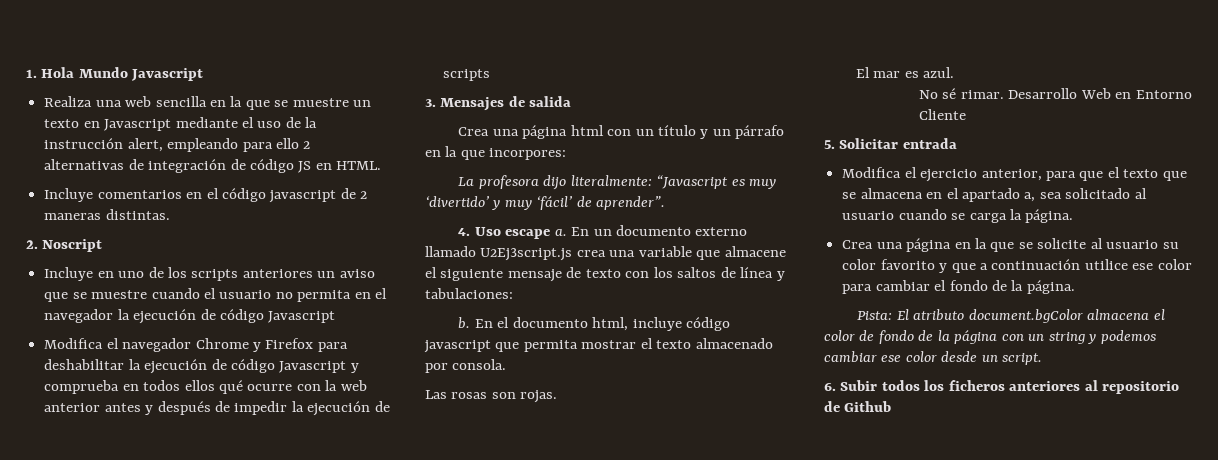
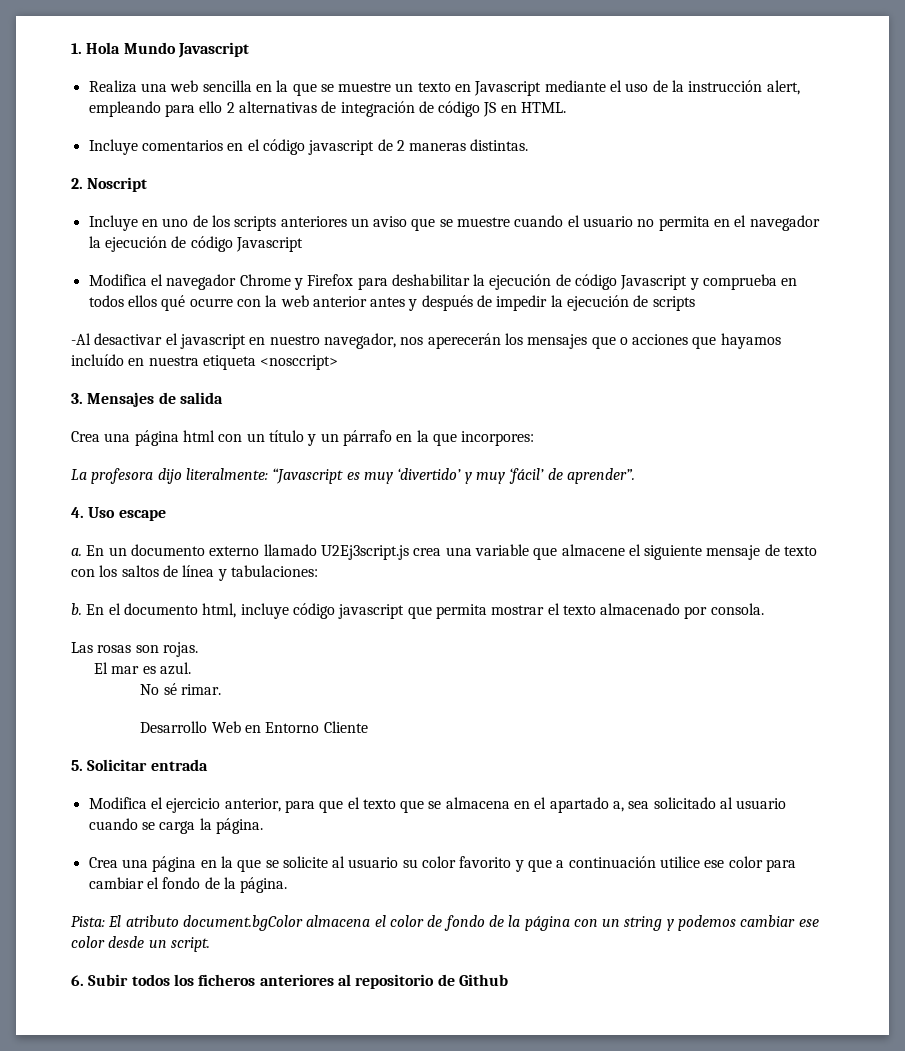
+ -Al desactivar el javascript en nuestro navegador, nos aperecerán los mensajes que o acciones que hayamos incluído en nuestra etiqueta <nosccript>
- 4. Uso escape a.
+ 4. Uso escape
+ a.
- No sé rimar. Desarrollo Web en Entorno Cliente
+ No sé rimar.
+ Desarrollo Web en Entorno Cliente

